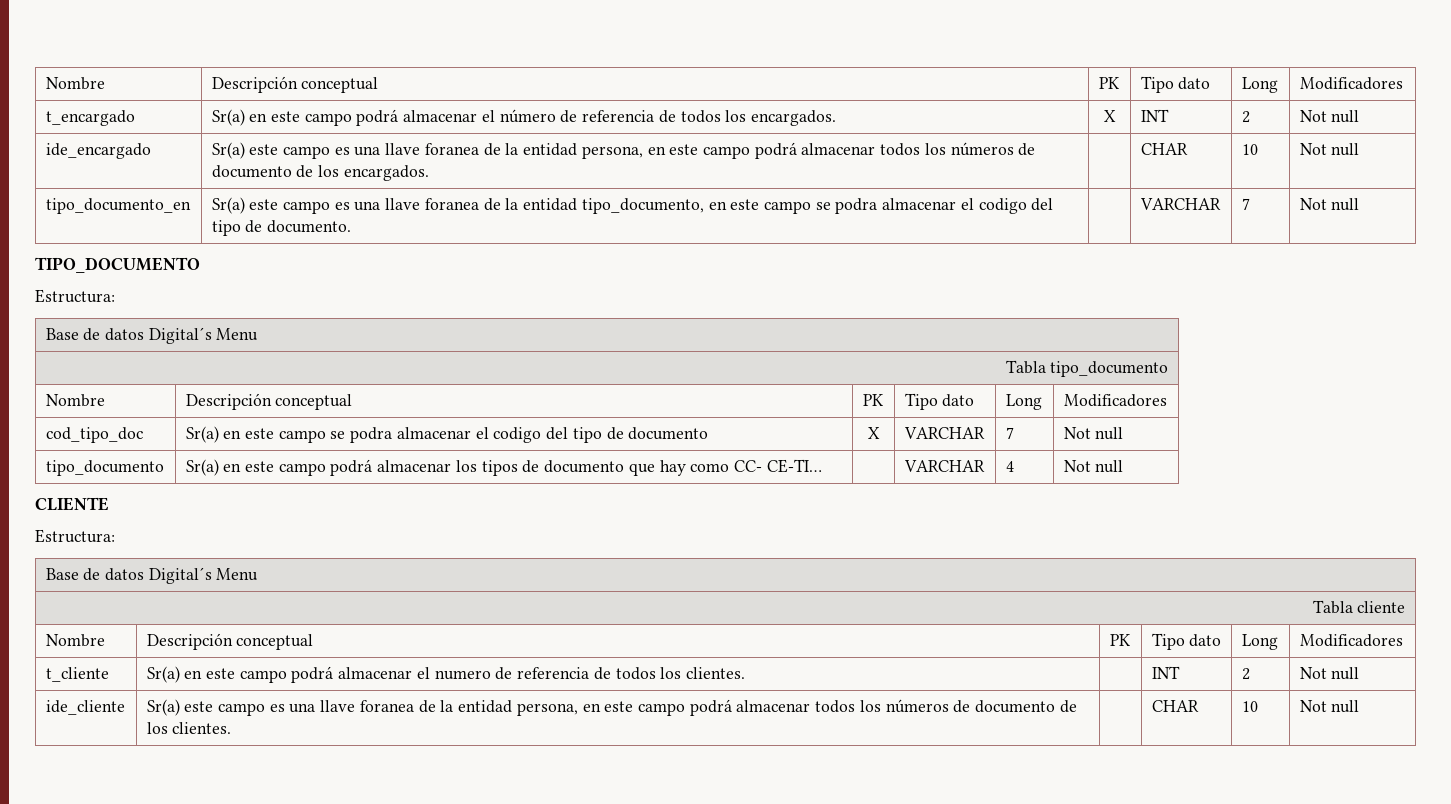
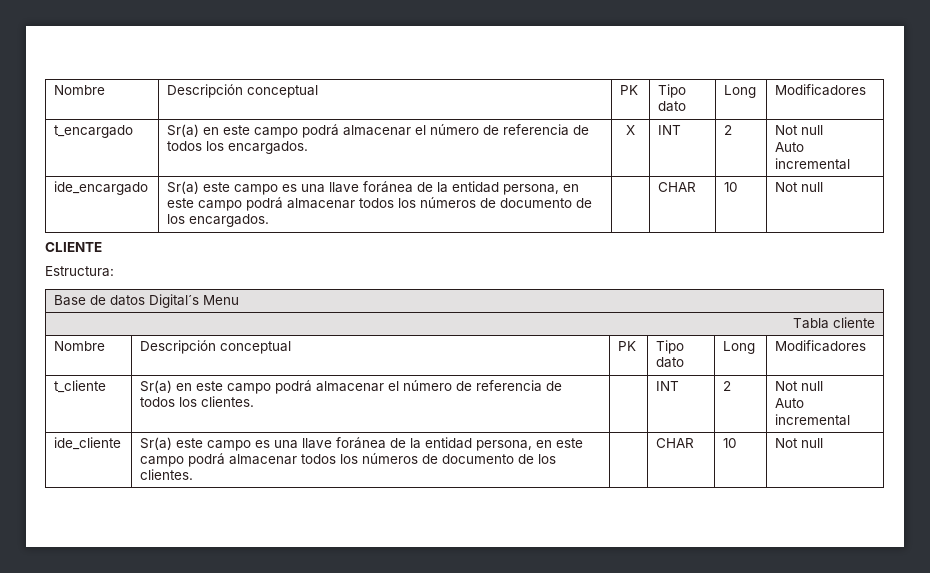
  t_encargado | Sr(a) en este campo podrá almacenar el número de referencia de todos los encargados. | X | INT | 2 | Not null
+ Auto incremental
- ide_encargado | Sr(a) este campo es una llave foranea de la entidad persona, en este campo podrá almacenar todos los números de documento de los encargados. | | CHAR | 10 | Not null
+ ide_encargado | Sr(a) este campo es una llave foránea de la entidad persona, en este campo podrá almacenar todos los números de documento de los encargados. | | CHAR | 10 | Not null
- tipo_documento_en | Sr(a) este campo es una llave foranea de la entidad tipo_documento, en este campo se podra almacenar el codigo del tipo de documento. | | VARCHAR | 7 | Not null
- TIPO_DOCUMENTO
- Estructura:
- Base de datos Digital´s Menu
- Tabla tipo_documento
- Nombre | Descripción conceptual | PK | Tipo dato | Long | Modificadores
- cod_tipo_doc | Sr(a) en este campo se podra almacenar el codigo del tipo de documento | X | VARCHAR | 7 | Not null
- tipo_documento | Sr(a) en este campo podrá almacenar los tipos de documento que hay como CC- CE-TI… | | VARCHAR | 4 | Not null
- t_cliente | Sr(a) en este campo podrá almacenar el numero de referencia de todos los clientes. | | INT | 2 | Not null
+ t_cliente | Sr(a) en este campo podrá almacenar el número de referencia de todos los clientes. | | INT | 2 | Not null
+ Auto incremental
- ide_cliente | Sr(a) este campo es una llave foranea de la entidad persona, en este campo podrá almacenar todos los números de documento de los clientes. | | CHAR | 10 | Not null
+ ide_cliente | Sr(a) este campo es una llave foránea de la entidad persona, en este campo podrá almacenar todos los números de documento de los clientes. | | CHAR | 10 | Not null

